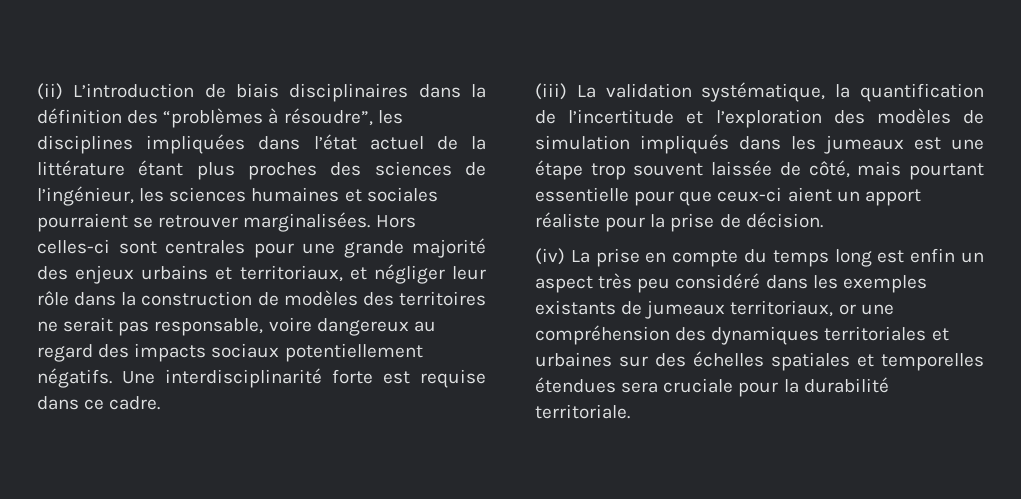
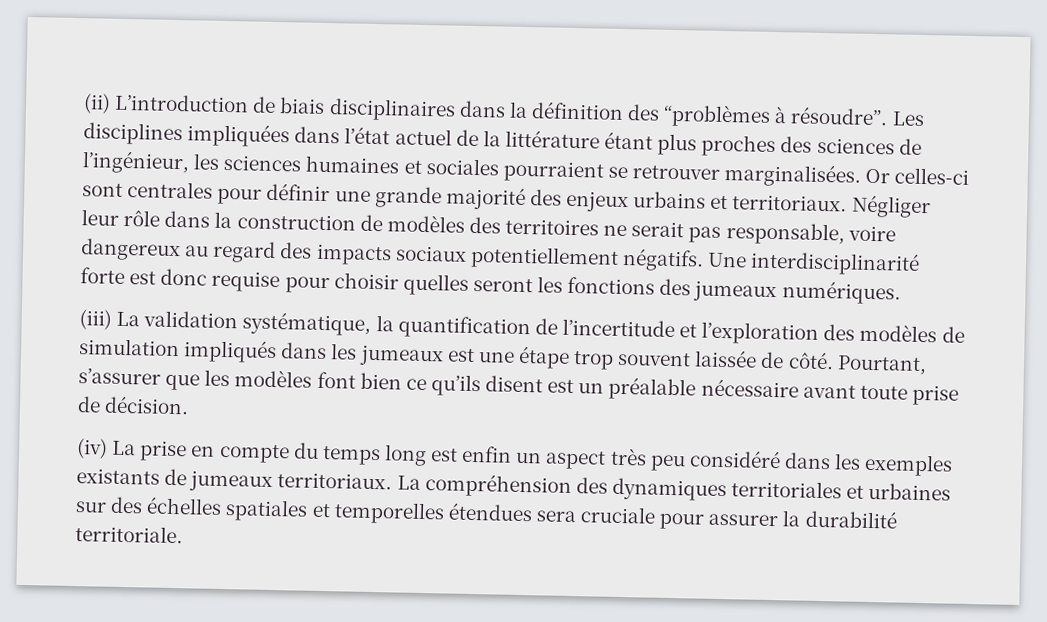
- (ii) L’introduction de biais disciplinaires dans la définition des “problèmes à résoudre”, les disciplines impliquées dans l’état actuel de la littérature étant plus proches des sciences de l’ingénieur, les sciences humaines et sociales pourraient se retrouver marginalisées.
+ (ii) L’introduction de biais disciplinaires dans la définition des “problèmes à résoudre”. Les disciplines impliquées dans l’état actuel de la littérature étant plus proches des sciences de l’ingénieur, les sciences humaines et sociales pourraient se retrouver marginalisées.
- Hors celles-ci sont centrales pour une grande majorité des enjeux urbains et territoriaux, et négliger leur rôle dans la construction de modèles des territoires ne serait pas responsable, voire dangereux au regard des impacts sociaux potentiellement négatifs.
+ Or celles-ci sont centrales pour définir une grande majorité des enjeux urbains et territoriaux. Négliger leur rôle dans la construction de modèles des territoires ne serait pas responsable, voire dangereux au regard des impacts sociaux potentiellement négatifs.
- Une interdisciplinarité forte est requise dans ce cadre.
+ Une interdisciplinarité forte est donc requise pour choisir quelles seront les fonctions des jumeaux numériques.
- (iii) La validation systématique, la quantification de l’incertitude et l’exploration des modèles de simulation impliqués dans les jumeaux est une étape trop souvent laissée de côté, mais pourtant essentielle pour que ceux-ci aient un apport réaliste pour la prise de décision.
+ (iii) La validation systématique, la quantification de l’incertitude et l’exploration des modèles de simulation impliqués dans les jumeaux est une étape trop souvent laissée de côté. Pourtant, s’assurer que les modèles font bien ce qu’ils disent est un préalable nécessaire avant toute prise de décision.
- (iv) La prise en compte du temps long est enfin un aspect très peu considéré dans les exemples existants de jumeaux territoriaux, or une compréhension des dynamiques territoriales et urbaines sur des échelles spatiales et temporelles étendues sera cruciale pour la durabilité territoriale.
+ (iv) La prise en compte du temps long est enfin un aspect très peu considéré dans les exemples existants de jumeaux territoriaux. La compréhension des dynamiques territoriales et urbaines sur des échelles spatiales et temporelles étendues sera cruciale pour assurer la durabilité territoriale.

